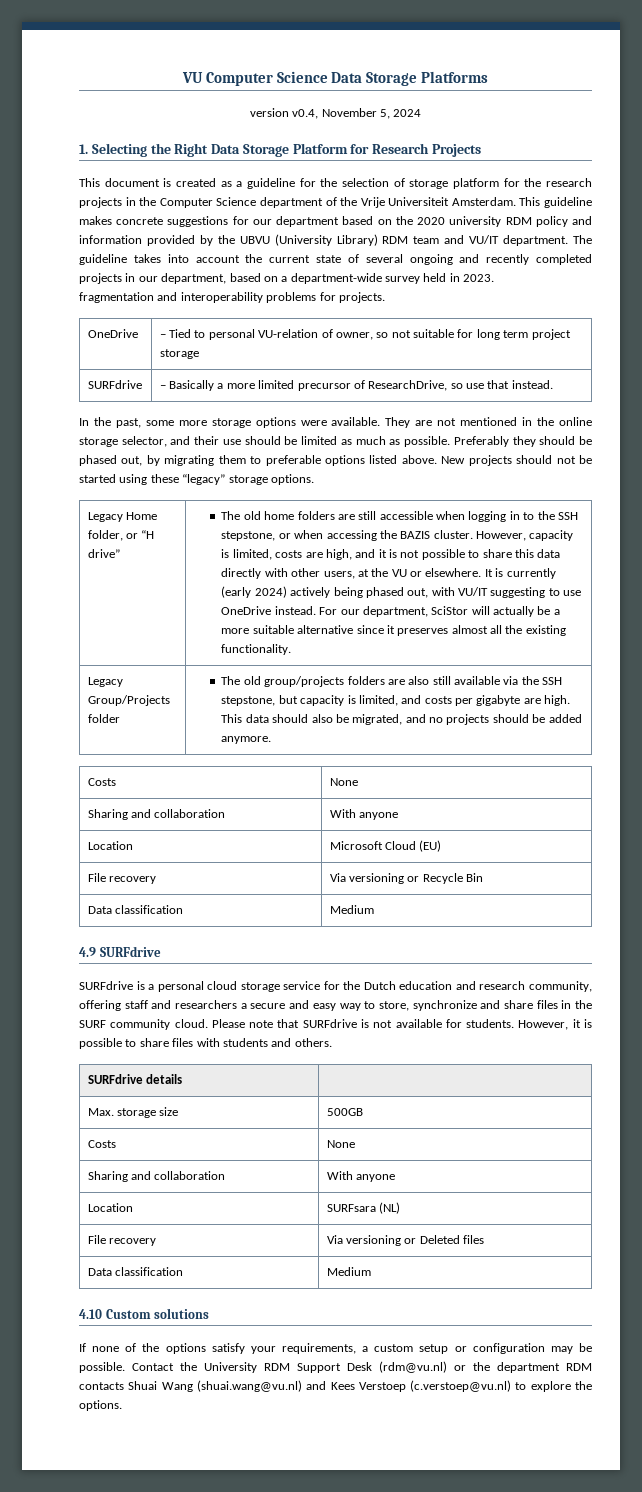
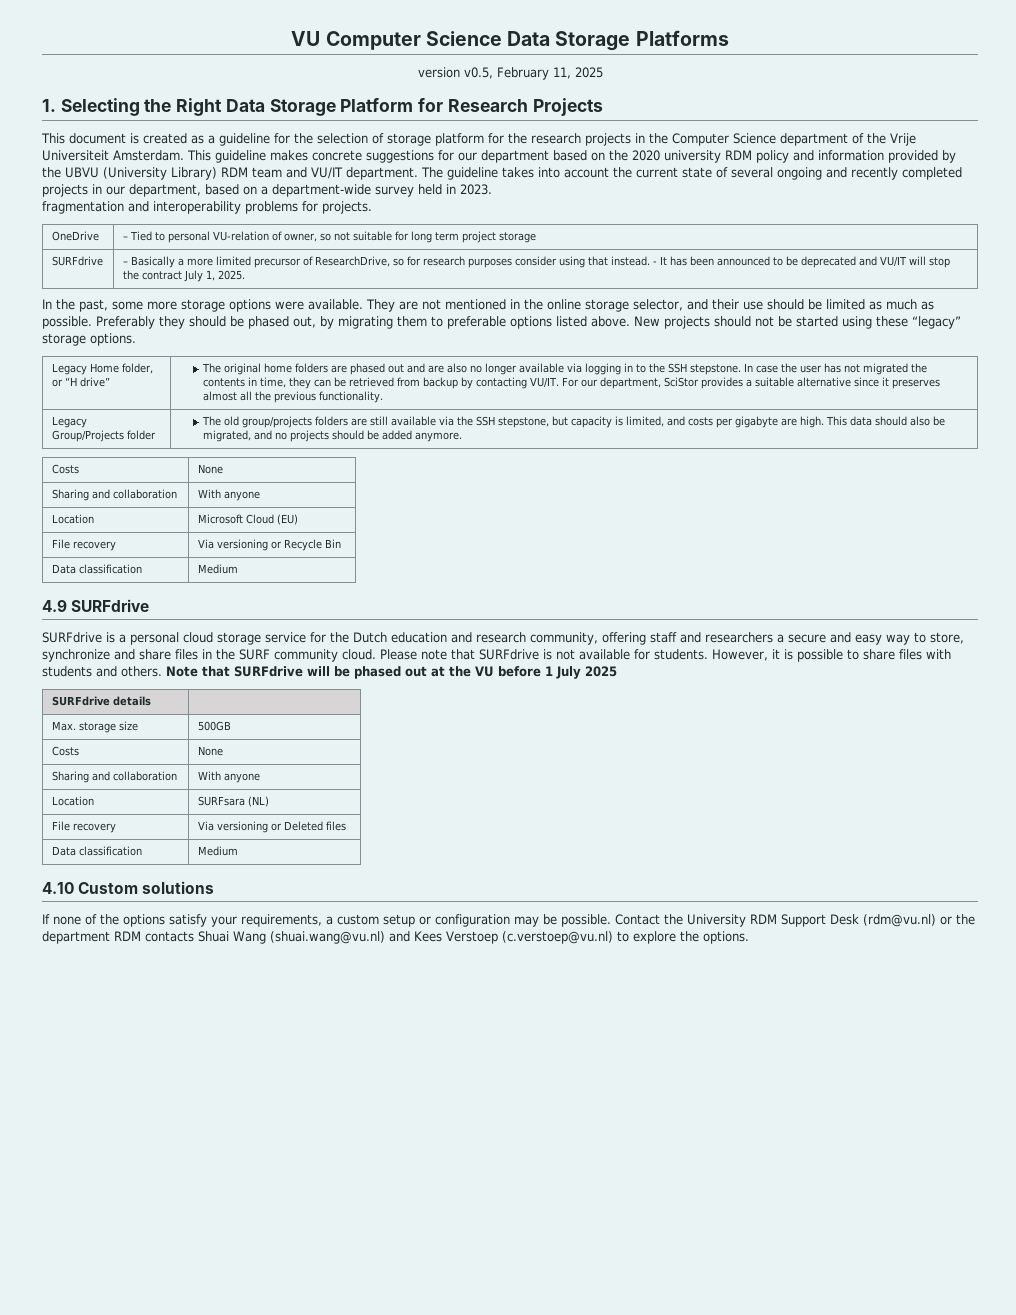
- version v0.4, November 5, 2024
+ version v0.5, February 11, 2025
- SURFdrive | – Basically a more limited precursor of ResearchDrive, so use that instead.
+ SURFdrive | – Basically a more limited precursor of ResearchDrive, so for research purposes consider using that instead. - It has been announced to be deprecated and VU/IT will stop the contract July 1, 2025.
- The old home folders are still accessible when logging in to the SSH stepstone, or when accessing the BAZIS cluster. However, capacity is limited, costs are high, and it is not possible to share this data directly with other users, at the VU or elsewhere. It is currently (early 2024) actively being phased out, with VU/IT suggesting to use OneDrive instead. For our department, SciStor will actually be a more suitable alternative since it preserves almost all the existing functionality.
+ The original home folders are phased out and are also no longer available via logging in to the SSH stepstone. In case the user has not migrated the contents in time, they can be retrieved from backup by contacting VU/IT. For our department, SciStor provides a suitable alternative since it preserves almost all the previous functionality.
- Legacy Group/Projects folder | The old group/projects folders are also still available via the SSH stepstone, but capacity is limited, and costs per gigabyte are high. This data should also be migrated, and no projects should be added anymore.
+ Legacy Group/Projects folder | The old group/projects folders are still available via the SSH stepstone, but capacity is limited, and costs per gigabyte are high. This data should also be migrated, and no projects should be added anymore.
+ Note that SURFdrive will be phased out at the VU before 1 July 2025

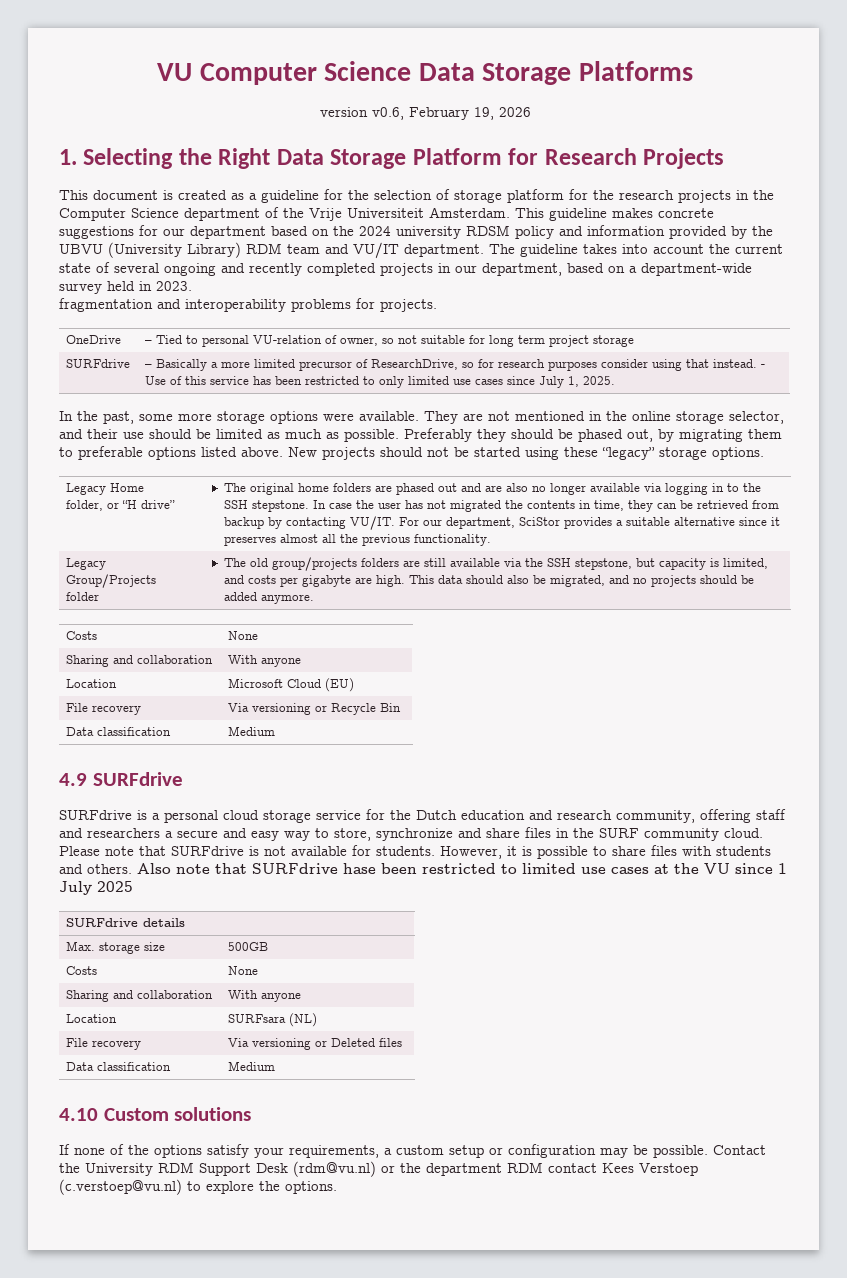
- version v0.5, February 11, 2025
+ version v0.6, February 19, 2026
- This guideline makes concrete suggestions for our department based on the 2020 university RDM policy and information provided by the UBVU (University Library) RDM team and VU/IT department.
+ This guideline makes concrete suggestions for our department based on the 2024 university RDSM policy and information provided by the UBVU (University Library) RDM team and VU/IT department.
- SURFdrive | – Basically a more limited precursor of ResearchDrive, so for research purposes consider using that instead. - It has been announced to be deprecated and VU/IT will stop the contract July 1, 2025.
+ SURFdrive | – Basically a more limited precursor of ResearchDrive, so for research purposes consider using that instead. - Use of this service has been restricted to only limited use cases since July 1, 2025.
- Note that SURFdrive will be phased out at the VU before 1 July 2025
+ Also note that SURFdrive hase been restricted to limited use cases at the VU since 1 July 2025
- Contact the University RDM Support Desk (rdm@vu.nl) or the department RDM contacts Shuai Wang (shuai.wang@vu.nl) and Kees Verstoep (c.verstoep@vu.nl) to explore the options.
+ Contact the University RDM Support Desk (rdm@vu.nl) or the department RDM contact Kees Verstoep (c.verstoep@vu.nl) to explore the options.

